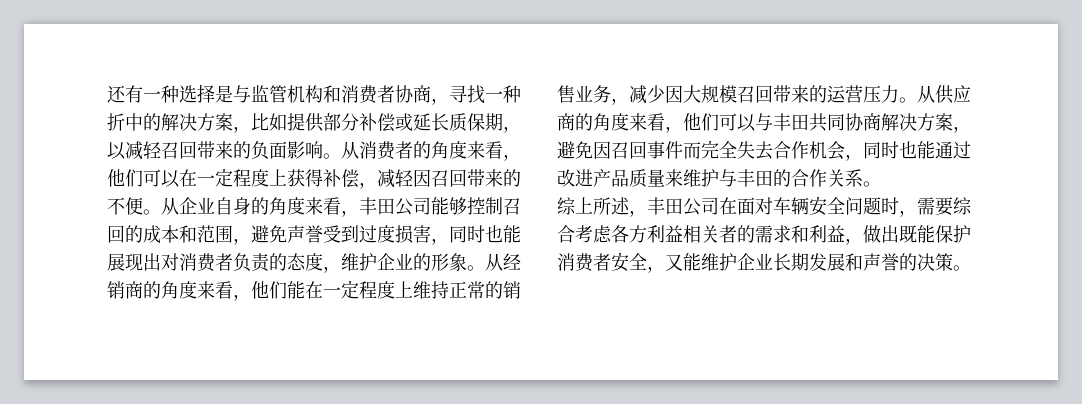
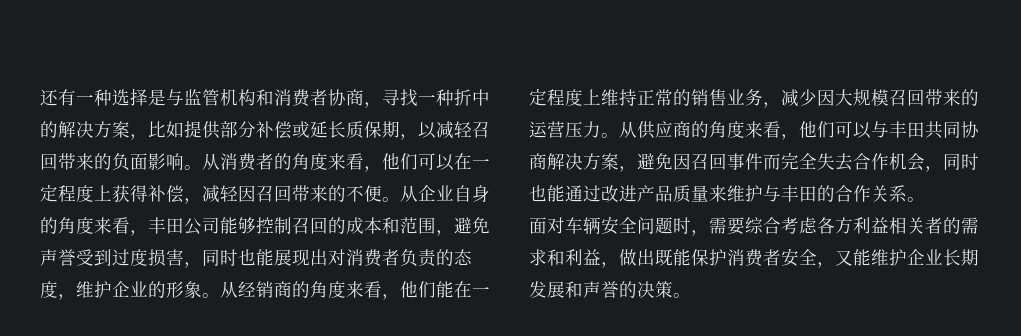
- 综上所述，丰田公司在面对车辆安全问题时，需要综合考虑各方利益相关者的需求和利益，做出既能保护消费者安全，又能维护企业长期发展和声誉的决策。
+ 面对车辆安全问题时，需要综合考虑各方利益相关者的需求和利益，做出既能保护消费者安全，又能维护企业长期发展和声誉的决策。

